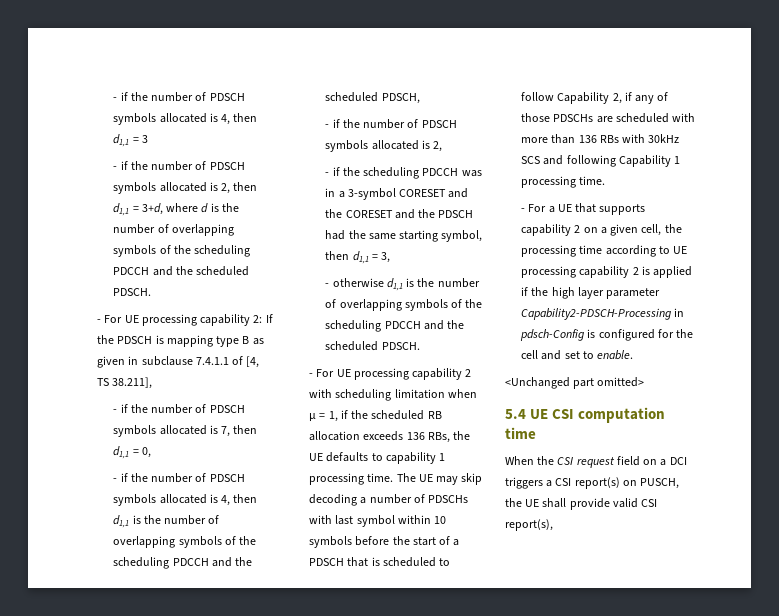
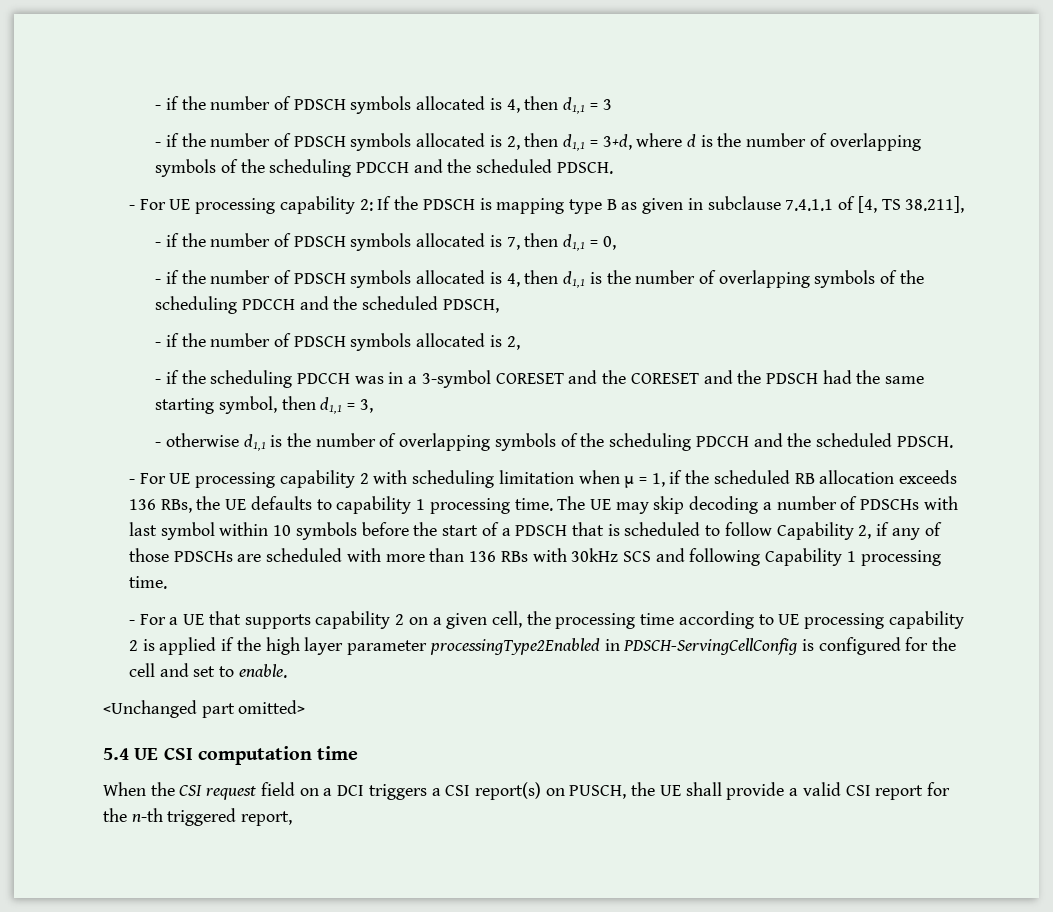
- - For a UE that supports capability 2 on a given cell, the processing time according to UE processing capability 2 is applied if the high layer parameter Capability2-PDSCH-Processing in pdsch-Config is configured for the cell and set to enable.
+ - For a UE that supports capability 2 on a given cell, the processing time according to UE processing capability 2 is applied if the high layer parameter processingType2Enabled in PDSCH-ServingCellConfig is configured for the cell and set to enable.
- When the CSI request field on a DCI triggers a CSI report(s) on PUSCH, the UE shall provide valid CSI report(s),
+ When the CSI request field on a DCI triggers a CSI report(s) on PUSCH, the UE shall provide a valid CSI report for the n-th triggered report,

